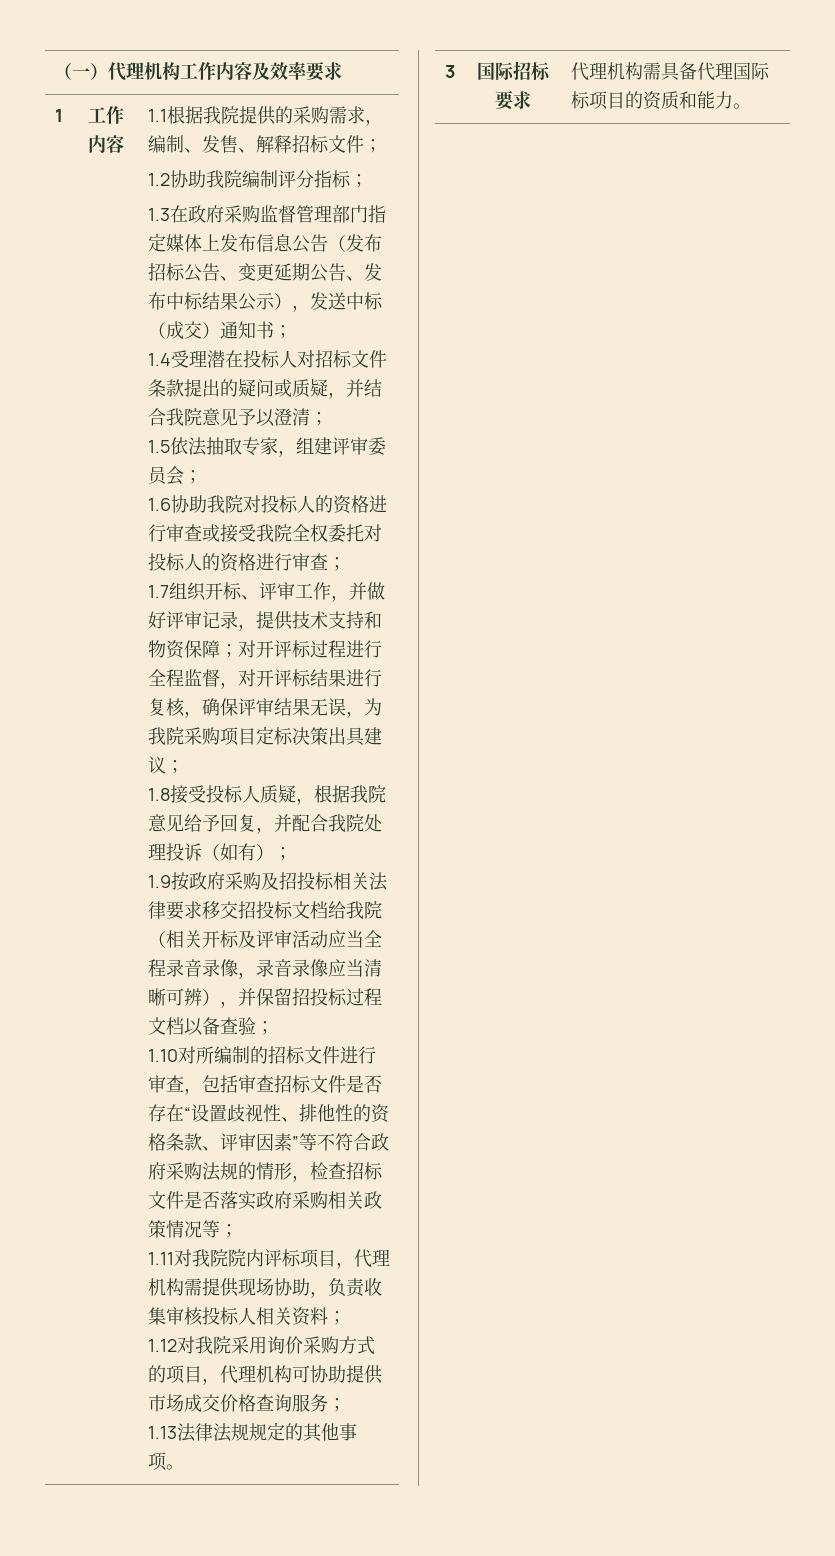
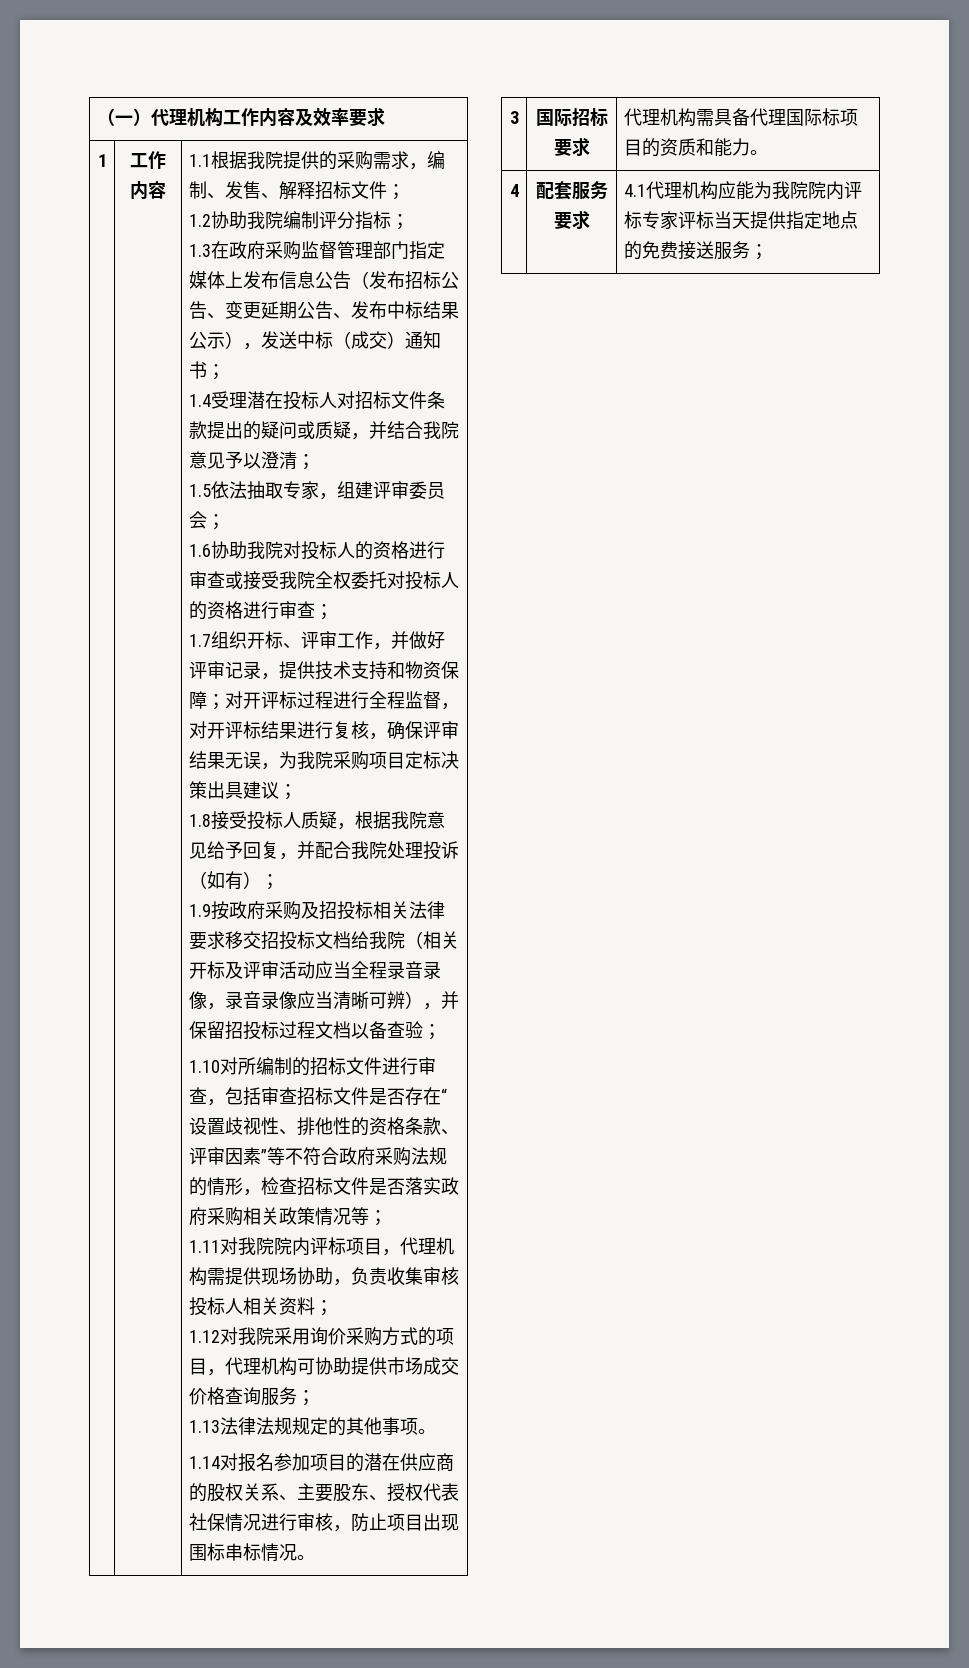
+ 1.14对报名参加项目的潜在供应商的股权关系、主要股东、授权代表社保情况进行审核，防止项目出现围标串标情况。
+ 4 | 配套服务要求 | 4.1代理机构应能为我院院内评标专家评标当天提供指定地点的免费接送服务；

